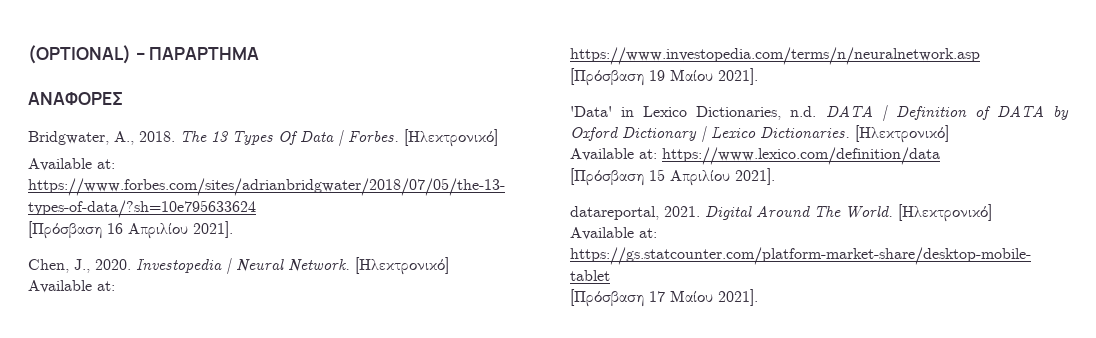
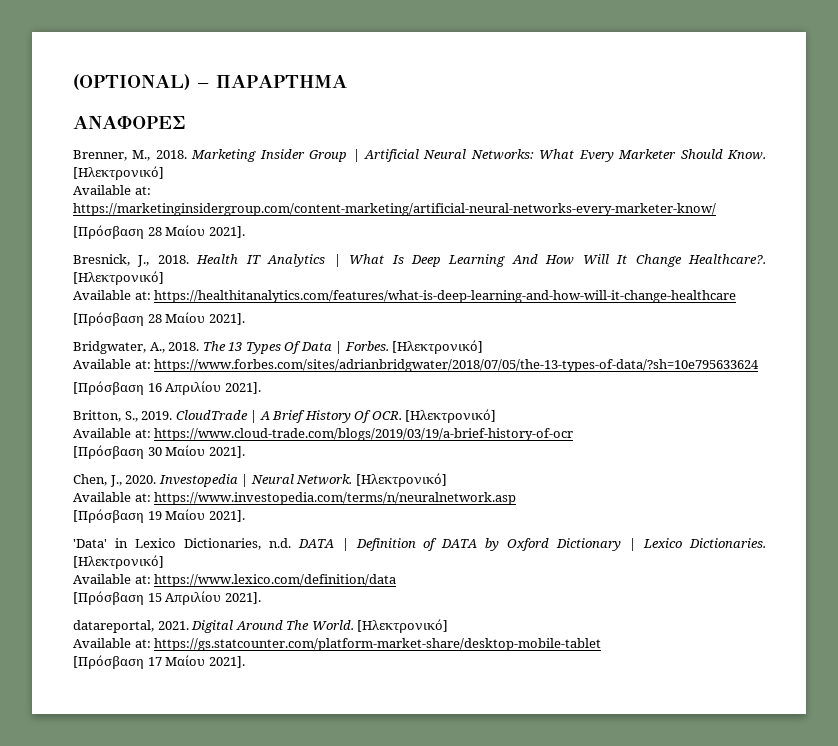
+ Brenner, M., 2018. Marketing Insider Group | Artificial Neural Networks: What Every Marketer Should Know. [Ηλεκτρονικό]
+ Available at: https://marketinginsidergroup.com/content-marketing/artificial-neural-networks-every-marketer-know/
+ [Πρόσβαση 28 Μαίου 2021].
+ Bresnick, J., 2018. Health IT Analytics | What Is Deep Learning And How Will It Change Healthcare?. [Ηλεκτρονικό]
+ Available at: https://healthitanalytics.com/features/what-is-deep-learning-and-how-will-it-change-healthcare
+ [Πρόσβαση 28 Μαίου 2021].
+ Britton, S., 2019. CloudTrade | A Brief History Of OCR. [Ηλεκτρονικό]
+ Available at: https://www.cloud-trade.com/blogs/2019/03/19/a-brief-history-of-ocr
+ [Πρόσβαση 30 Μαίου 2021].

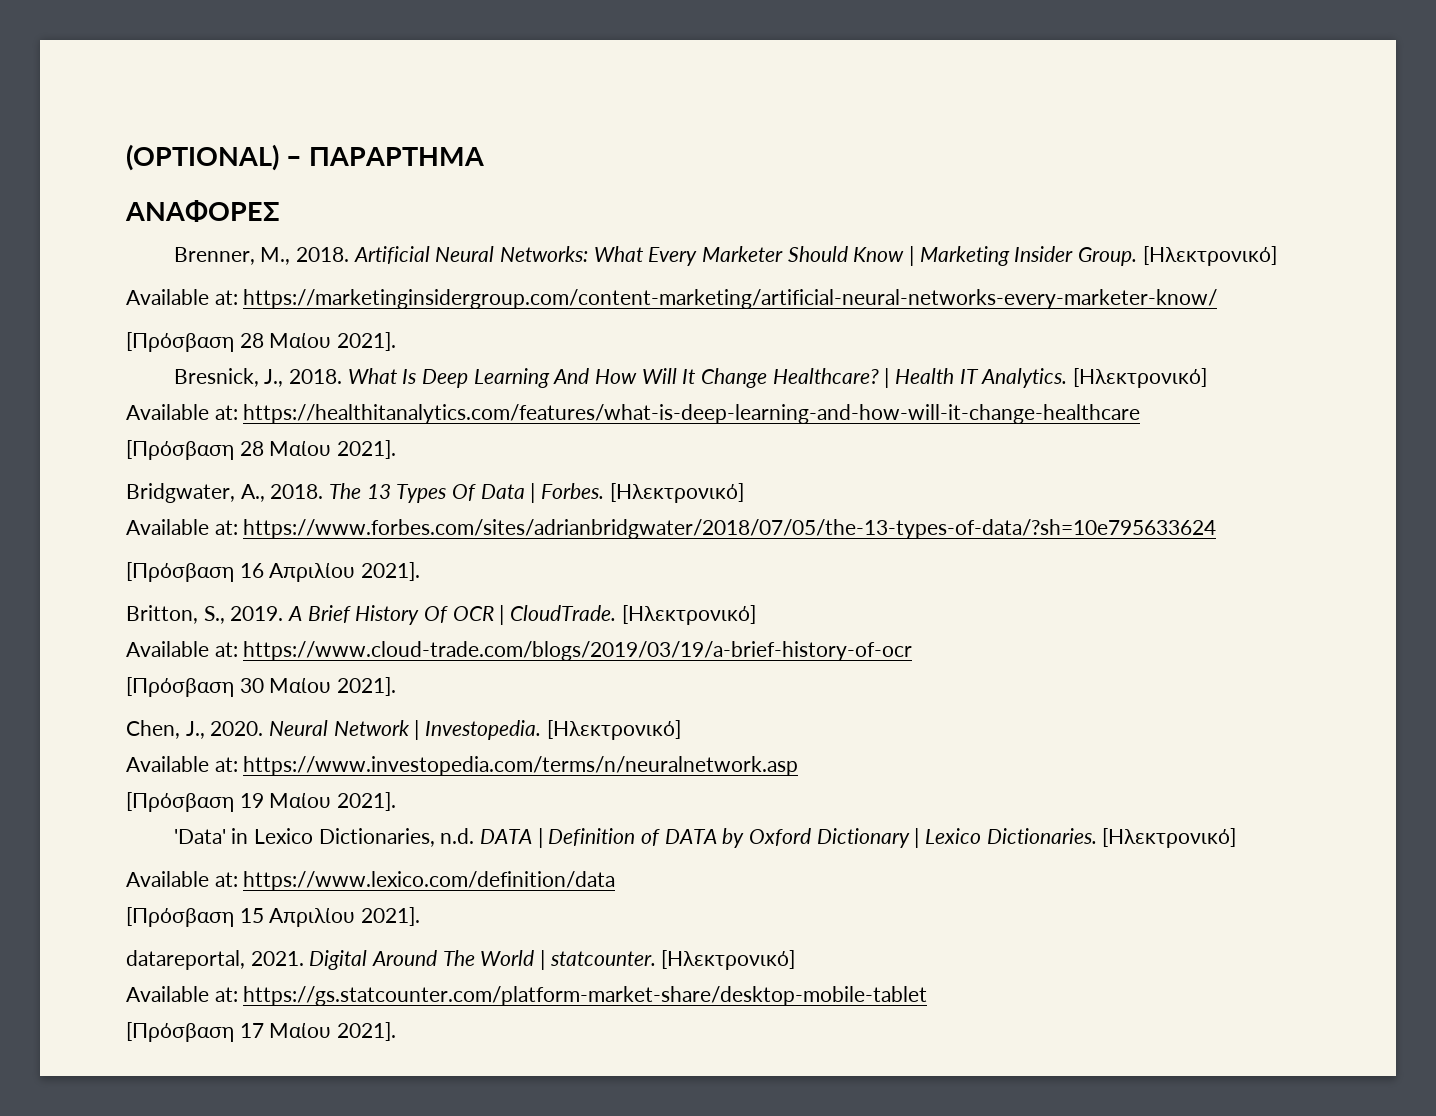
- Marketing Insider Group | Artificial Neural Networks: What Every Marketer Should Know.
+ Artificial Neural Networks: What Every Marketer Should Know | Marketing Insider Group.
- Health IT Analytics | What Is Deep Learning And How Will It Change Healthcare?.
+ What Is Deep Learning And How Will It Change Healthcare? | Health IT Analytics.
- CloudTrade | A Brief History Of OCR. [Ηλεκτρονικό]
+ A Brief History Of OCR | CloudTrade. [Ηλεκτρονικό]
- Investopedia | Neural Network.
+ Neural Network | Investopedia.
- Digital Around The World.
+ Digital Around The World | statcounter.

